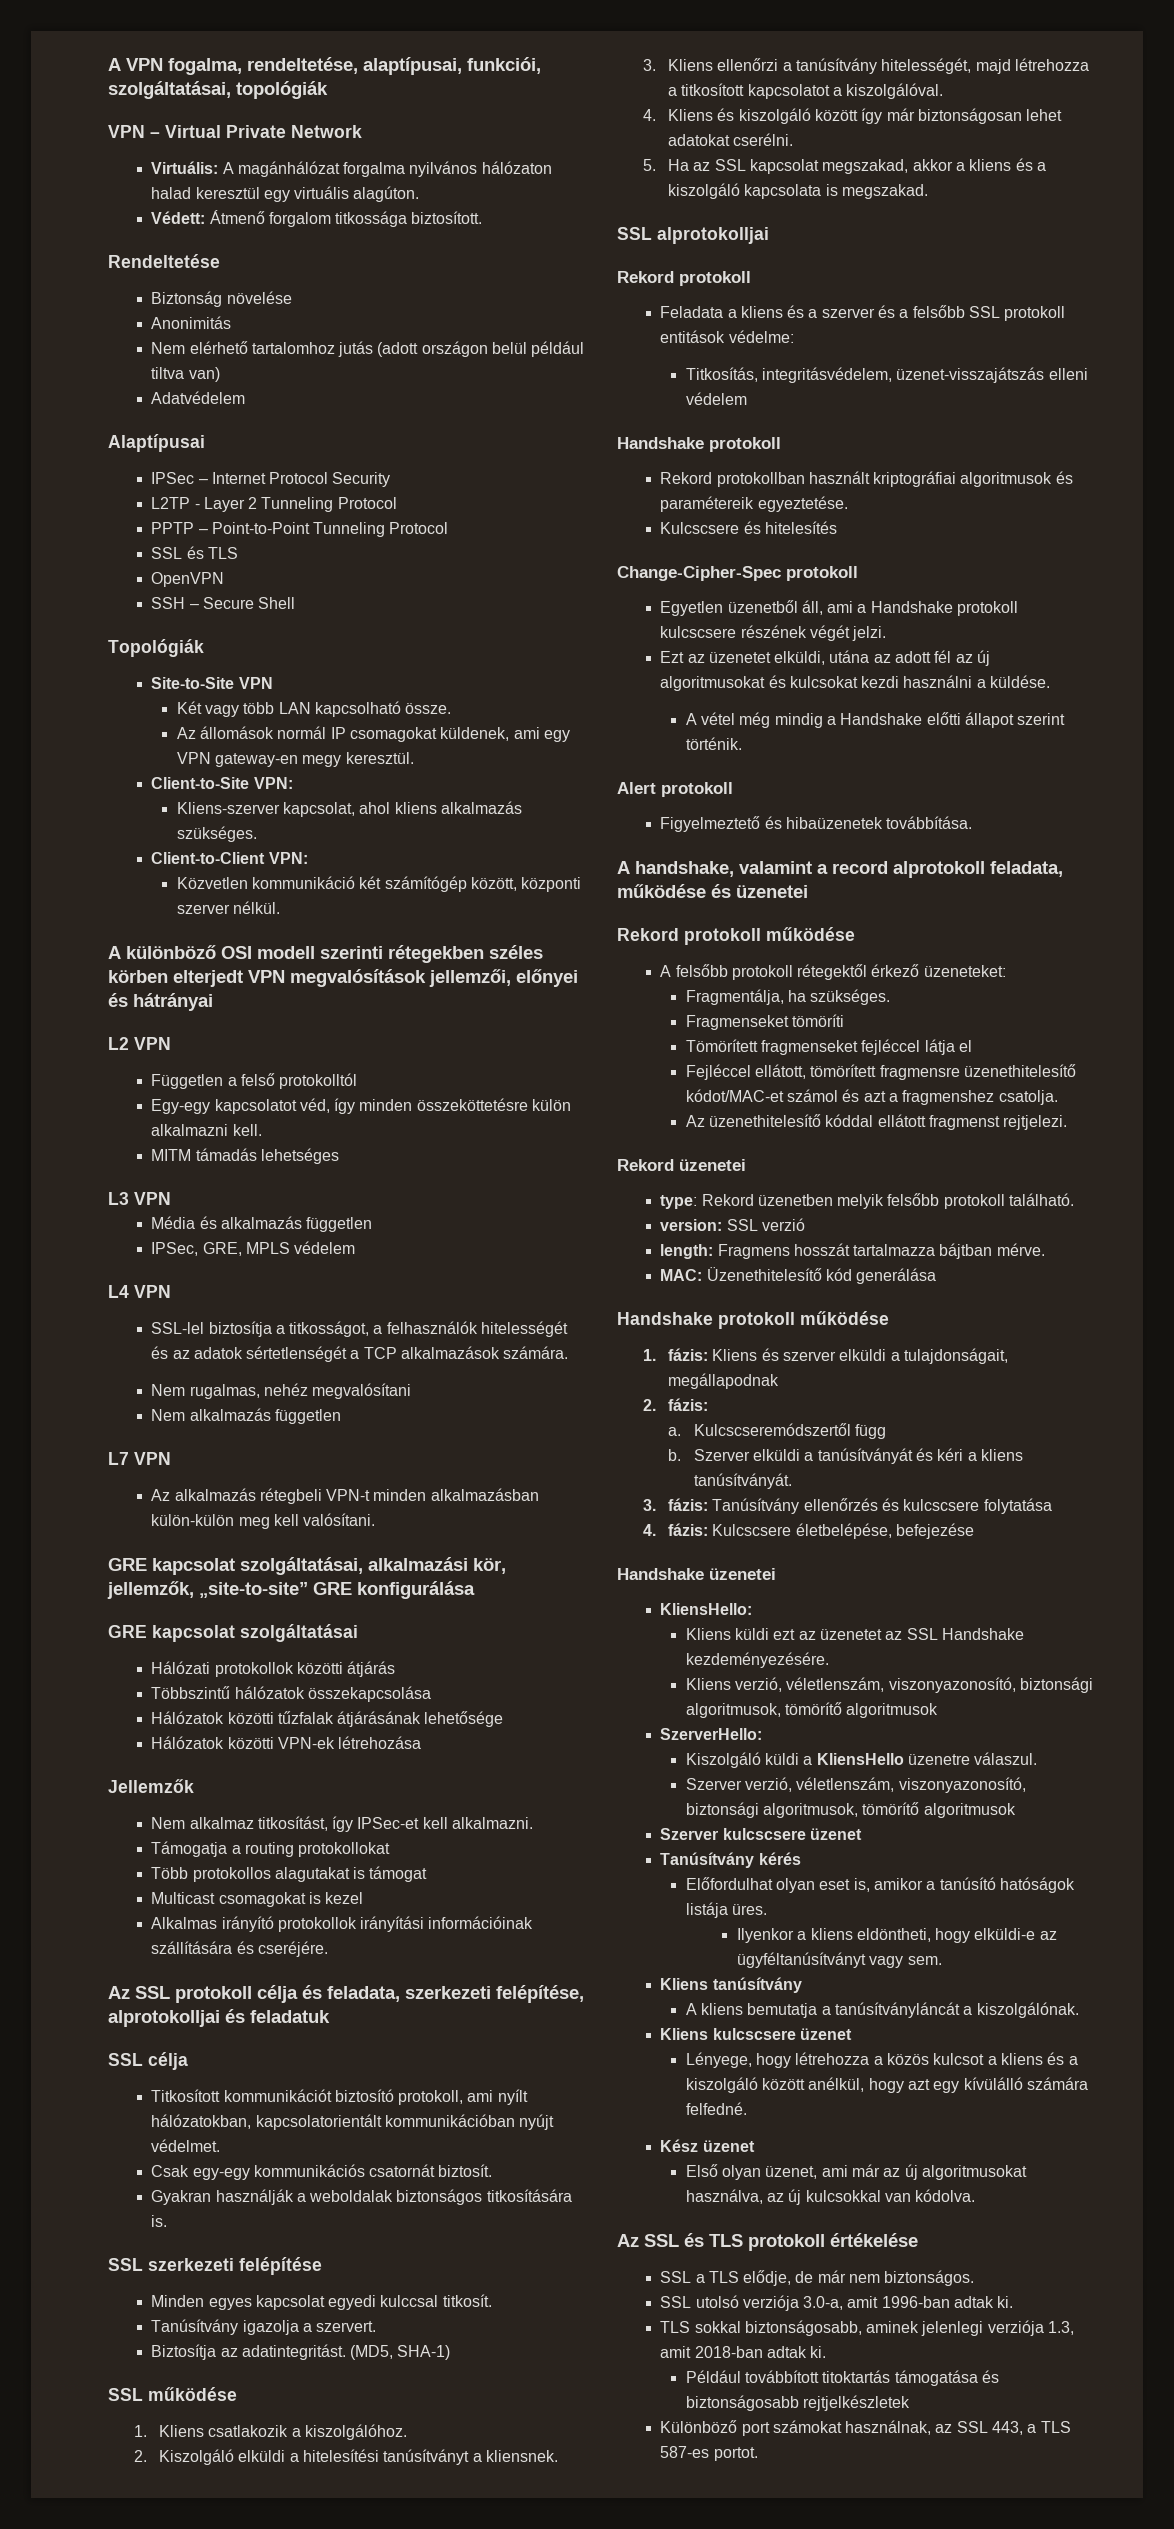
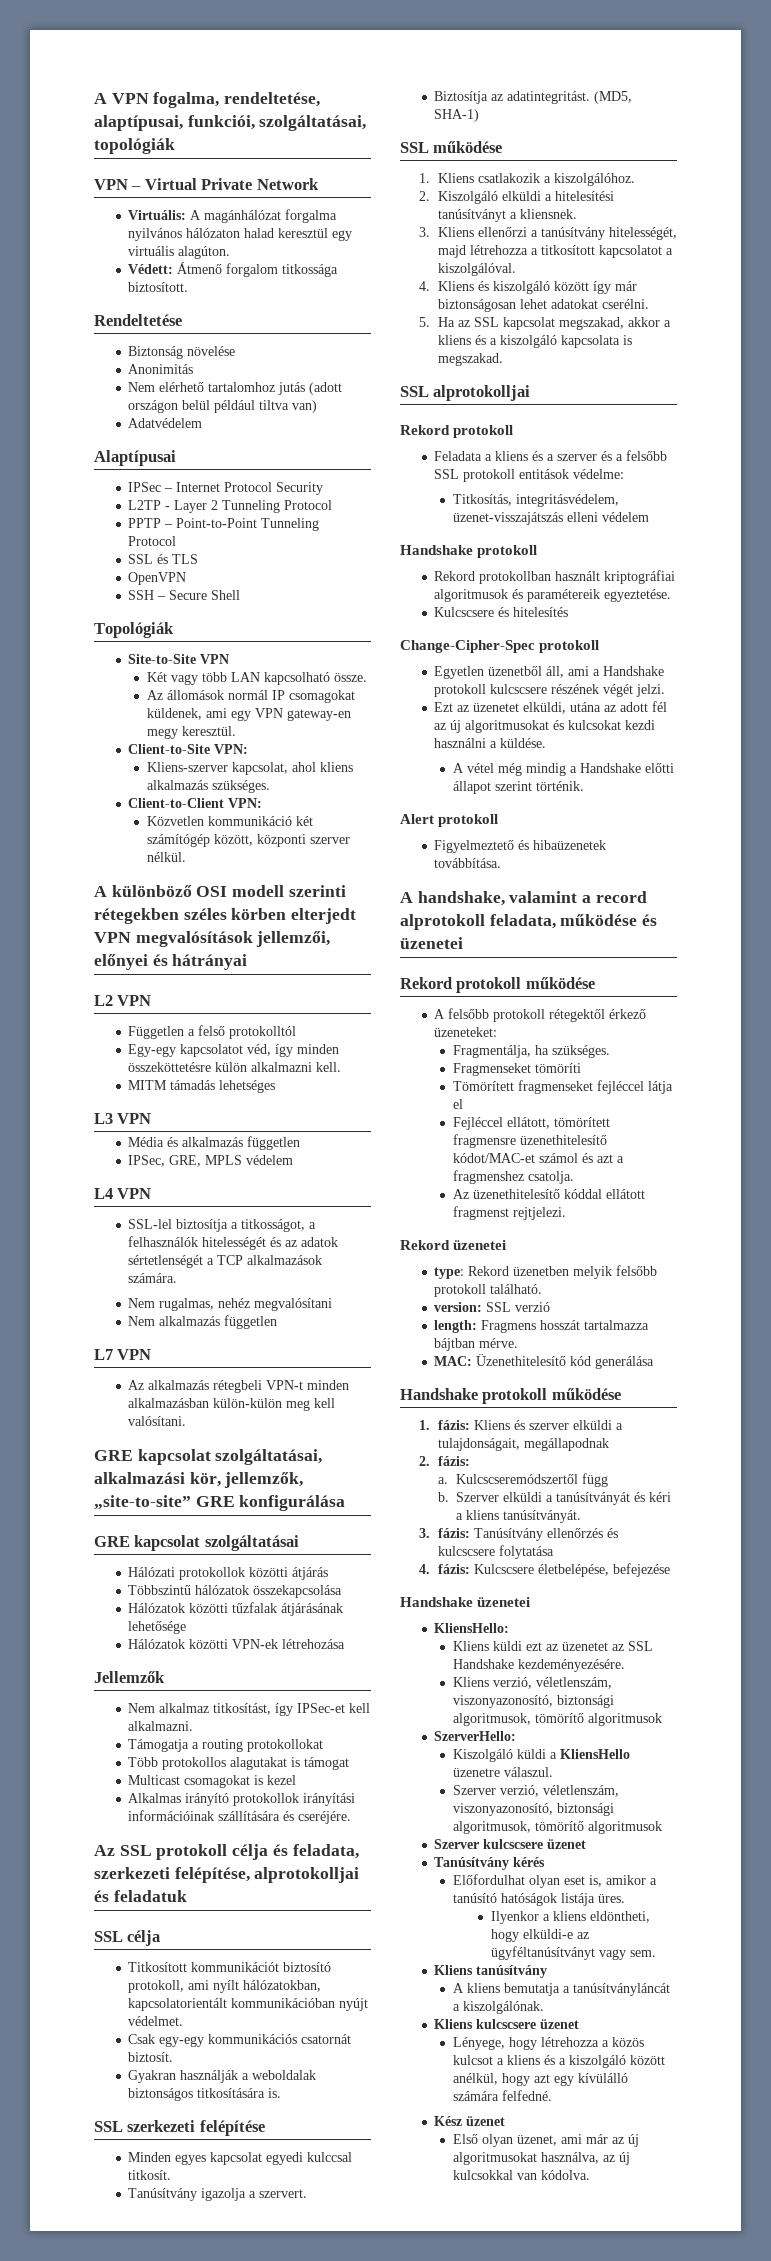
- Az SSL és TLS protokoll értékelése
- SSL a TLS elődje, de már nem biztonságos.
- SSL utolsó verziója 3.0-a, amit 1996-ban adtak ki.
- TLS sokkal biztonságosabb, aminek jelenlegi verziója 1.3, amit 2018-ban adtak ki.
- Például továbbított titoktartás támogatása és biztonságosabb rejtjelkészletek
- Különböző port számokat használnak, az SSL 443, a TLS 587-es portot.

